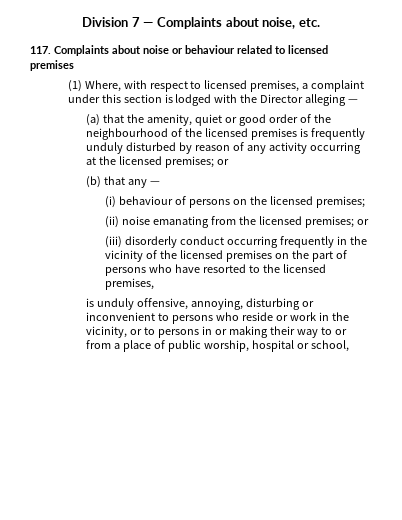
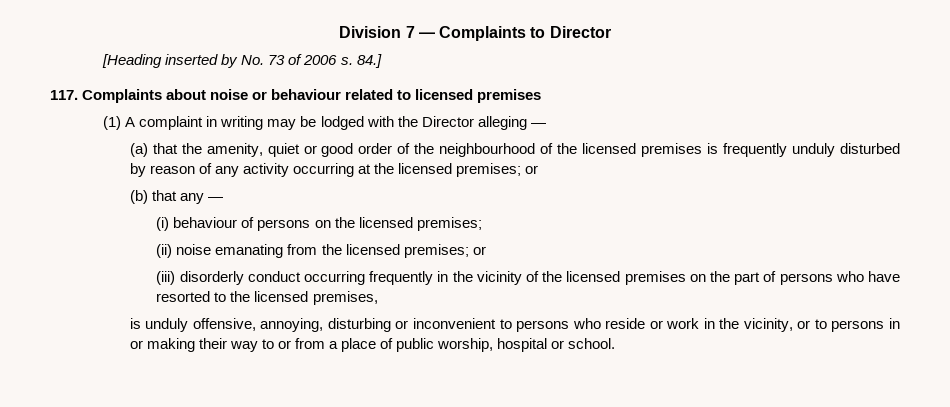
- Division 7 — Complaints about noise, etc.
+ Division 7 — Complaints to Director
+ [Heading inserted by No. 73 of 2006 s. 84.]
- (1) Where, with respect to licensed premises, a complaint under this section is lodged with the Director alleging —
+ (1) A complaint in writing may be lodged with the Director alleging —
- is unduly offensive, annoying, disturbing or inconvenient to persons who reside or work in the vicinity, or to persons in or making their way to or from a place of public worship, hospital or school,
+ is unduly offensive, annoying, disturbing or inconvenient to persons who reside or work in the vicinity, or to persons in or making their way to or from a place of public worship, hospital or school.

